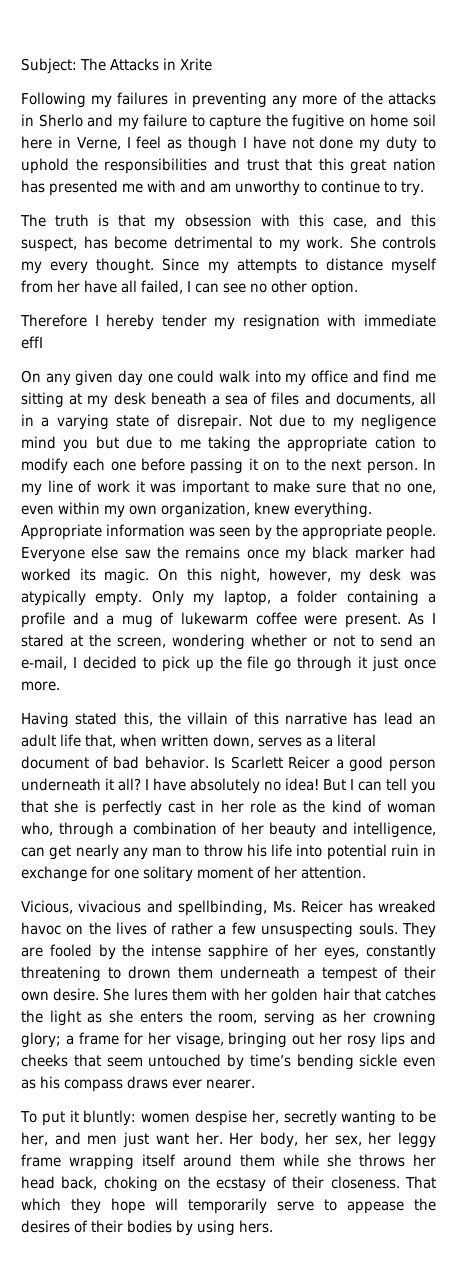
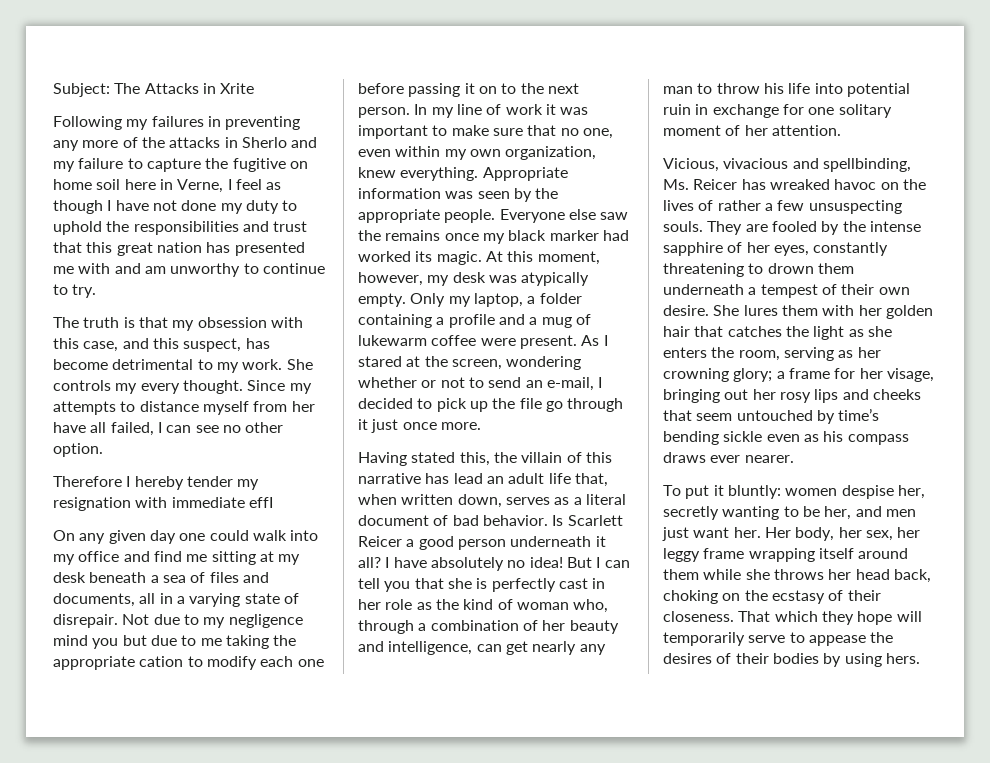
- On this night, however, my desk was atypically empty.
+ At this moment, however, my desk was atypically empty.

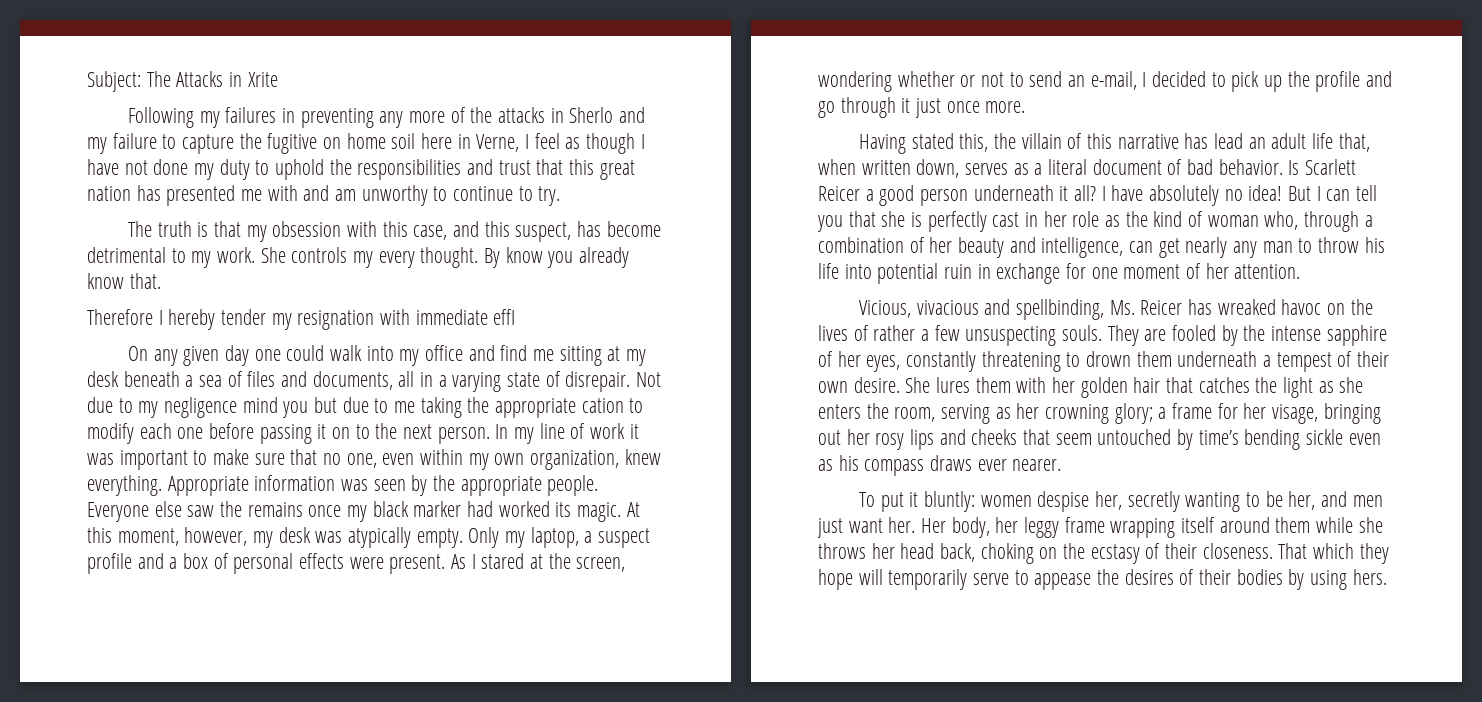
- Since my attempts to distance myself from her have all failed, I can see no other option.
+ By know you already know that.
- Only my laptop, a folder containing a profile and a mug of lukewarm coffee were present.
+ Only my laptop, a suspect profile and a box of personal effects were present.
- As I stared at the screen, wondering whether or not to send an e-mail, I decided to pick up the file go through it just once more.
+ As I stared at the screen, wondering whether or not to send an e-mail, I decided to pick up the profile and go through it just once more.
- But I can tell you that she is perfectly cast in her role as the kind of woman who, through a combination of her beauty and intelligence, can get nearly any man to throw his life into potential ruin in exchange for one solitary moment of her attention.
+ But I can tell you that she is perfectly cast in her role as the kind of woman who, through a combination of her beauty and intelligence, can get nearly any man to throw his life into potential ruin in exchange for one moment of her attention.
- Her body, her sex, her leggy frame wrapping itself around them while she throws her head back, choking on the ecstasy of their closeness.
+ Her body, her leggy frame wrapping itself around them while she throws her head back, choking on the ecstasy of their closeness.

